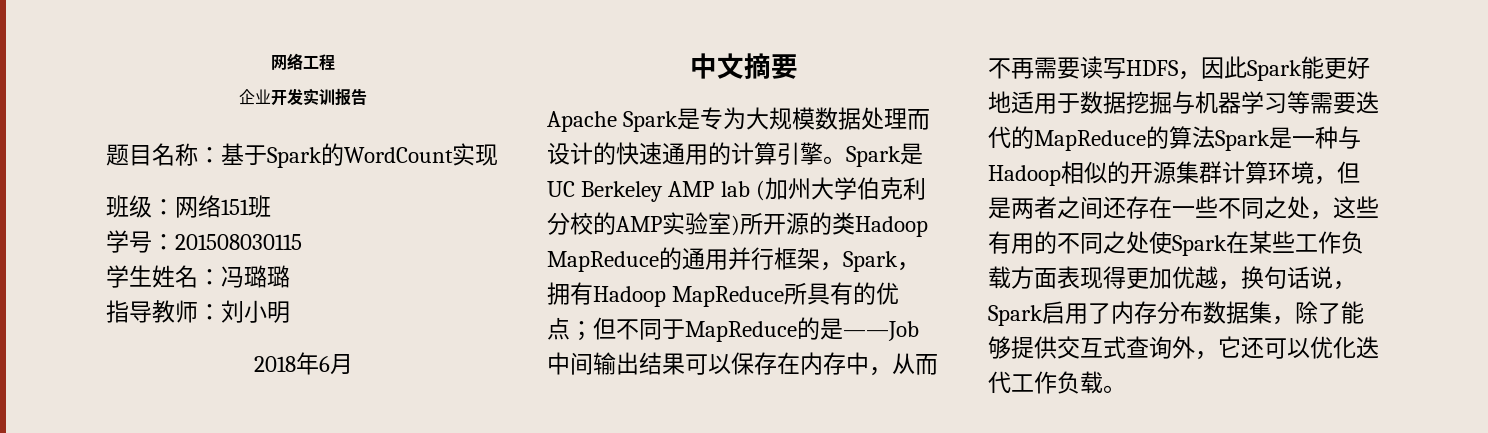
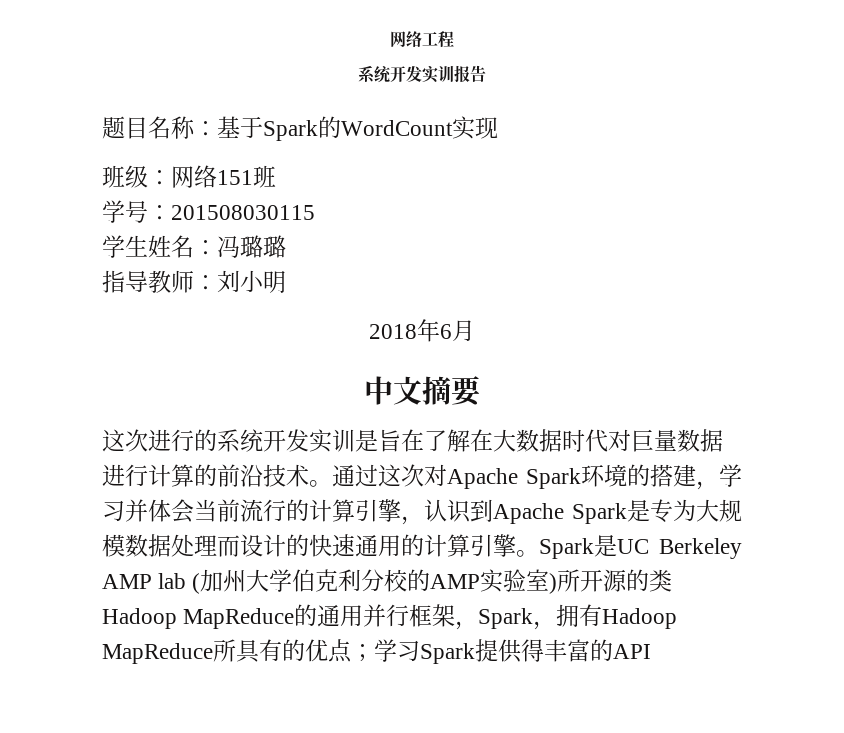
- 企业开发实训报告
+ 系统开发实训报告
- Apache Spark是专为大规模数据处理而设计的快速通用的计算引擎。
+ 这次进行的系统开发实训是旨在了解在大数据时代对巨量数据进行计算的前沿技术。通过这次对Apache Spark环境的搭建，学习并体会当前流行的计算引擎，认识到Apache Spark是专为大规模数据处理而设计的快速通用的计算引擎。
- Spark是UC Berkeley AMP lab (加州大学伯克利分校的AMP实验室)所开源的类Hadoop MapReduce的通用并行框架，Spark，拥有Hadoop MapReduce所具有的优点；但不同于MapReduce的是——Job中间输出结果可以保存在内存中，从而不再需要读写HDFS，因此Spark能更好地适用于数据挖掘与机器学习等需要迭代的MapReduce的算法Spark是一种与Hadoop相似的开源集群计算环境，但是两者之间还存在一些不同之处，这些有用的不同之处使Spark在某些工作负载方面表现得更加优越，换句话说，Spark启用了内存分布数据集，除了能够提供交互式查询外，它还可以优化迭代工作负载。
+ Spark是UC Berkeley AMP lab (加州大学伯克利分校的AMP实验室)所开源的类Hadoop MapReduce的通用并行框架，Spark，拥有Hadoop MapReduce所具有的优点；学习Spark提供得丰富的API

